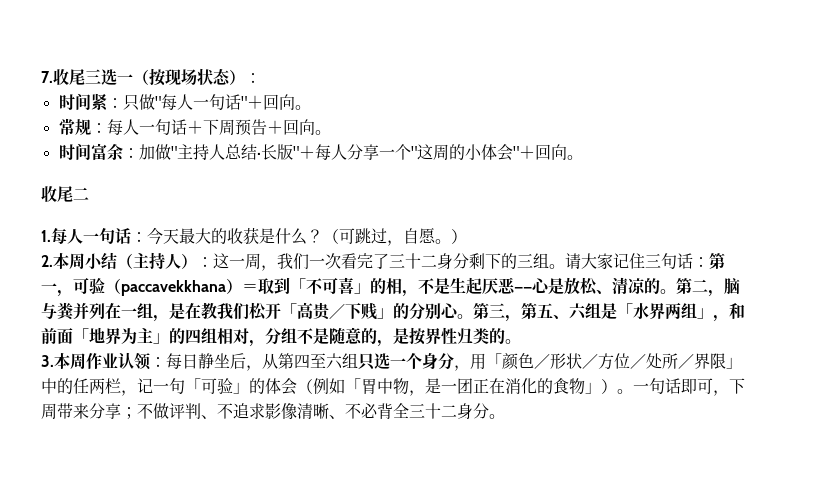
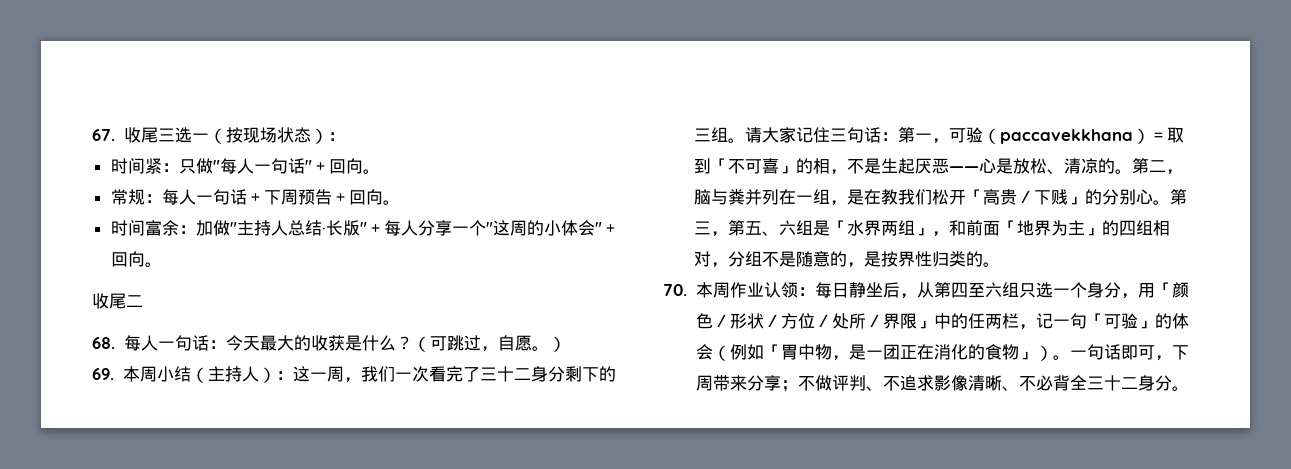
- 7.收尾三选一（按现场状态）：
+ 67.收尾三选一（按现场状态）：
- 1.每人一句话：今天最大的收获是什么？
+ 68.每人一句话：今天最大的收获是什么？
- 2.本周小结（主持人）：这一周，我们一次看完了三十二身分剩下的三组。
+ 69.本周小结（主持人）：这一周，我们一次看完了三十二身分剩下的三组。
- 3.本周作业认领：每日静坐后，从第四至六组只选一个身分，用「颜色／形状／方位／处所／界限」中的任两栏，记一句「可验」的体会（例如「胃中物，是一团正在消化的食物」）。
+ 70.本周作业认领：每日静坐后，从第四至六组只选一个身分，用「颜色／形状／方位／处所／界限」中的任两栏，记一句「可验」的体会（例如「胃中物，是一团正在消化的食物」）。

